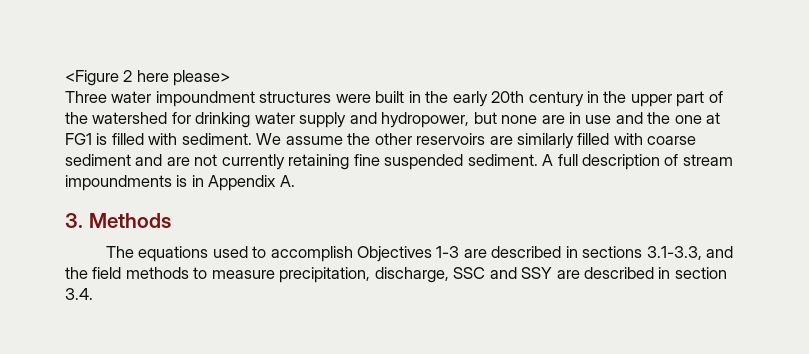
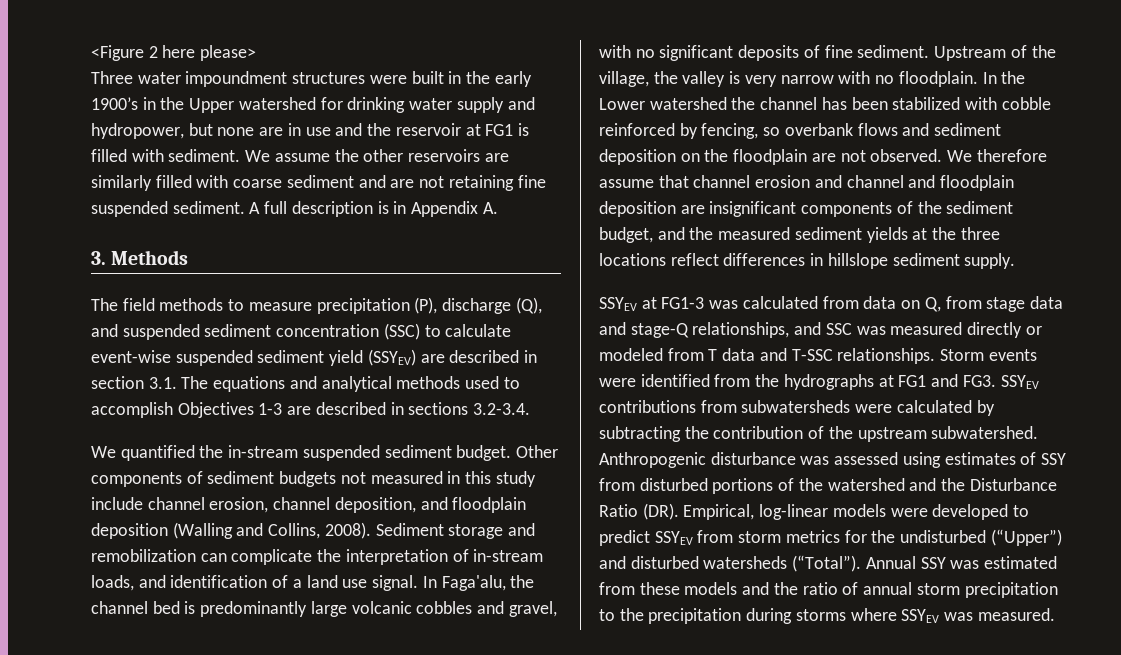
- Three water impoundment structures were built in the early 20th century in the upper part of the watershed for drinking water supply and hydropower, but none are in use and the one at FG1 is filled with sediment.
+ Three water impoundment structures were built in the early 1900’s in the Upper watershed for drinking water supply and hydropower, but none are in use and the reservoir at FG1 is filled with sediment.
- We assume the other reservoirs are similarly filled with coarse sediment and are not currently retaining fine suspended sediment.
+ We assume the other reservoirs are similarly filled with coarse sediment and are not retaining fine suspended sediment.
- A full description of stream impoundments is in Appendix A.
+ A full description is in Appendix A.
- The equations used to accomplish Objectives 1-3 are described in sections 3.1-3.3, and the field methods to measure precipitation, discharge, SSC and SSY are described in section 3.4.
+ The field methods to measure precipitation (P), discharge (Q), and suspended sediment concentration (SSC) to calculate event-wise suspended sediment yield (SSYEV) are described in section 3.1. The equations and analytical methods used to accomplish Objectives 1-3 are described in sections 3.2-3.4.
+ We quantified the in-stream suspended sediment budget. Other components of sediment budgets not measured in this study include channel erosion, channel deposition, and floodplain deposition (Walling and Collins, 2008). Sediment storage and remobilization can complicate the interpretation of in-stream loads, and identification of a land use signal. In Faga'alu, the channel bed is predominantly large volcanic cobbles and gravel, with no significant deposits of fine sediment. Upstream of the village, the valley is very narrow with no floodplain. In the Lower watershed the channel has been stabilized with cobble reinforced by fencing, so overbank flows and sediment deposition on the floodplain are not observed. We therefore assume that channel erosion and channel and floodplain deposition are insignificant components of the sediment budget, and the measured sediment yields at the three locations reflect differences in hillslope sediment supply.
+ SSYEV at FG1-3 was calculated from data on Q, from stage data and stage-Q relationships, and SSC was measured directly or modeled from T data and T-SSC relationships. Storm events were identified from the hydrographs at FG1 and FG3. SSYEV contributions from subwatersheds were calculated by subtracting the contribution of the upstream subwatershed. Anthropogenic disturbance was assessed using estimates of SSY from disturbed portions of the watershed and the Disturbance Ratio (DR). Empirical, log-linear models were developed to predict SSYEV from storm metrics for the undisturbed (“Upper”) and disturbed watersheds (“Total”). Annual SSY was estimated from these models and the ratio of annual storm precipitation to the precipitation during storms where SSYEV was measured.

